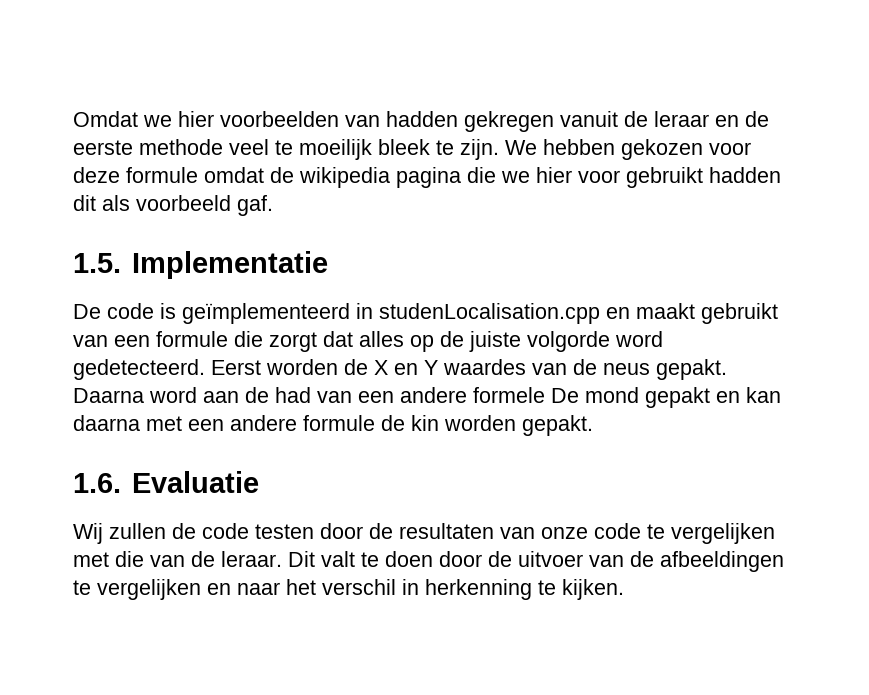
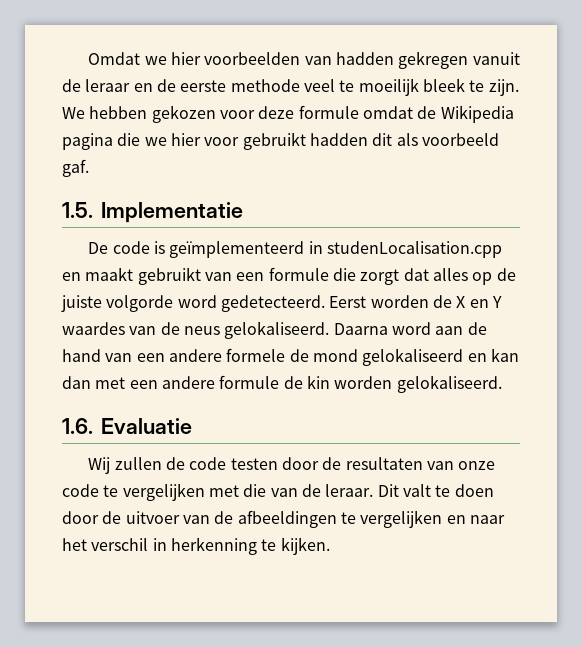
- We hebben gekozen voor deze formule omdat de wikipedia pagina die we hier voor gebruikt hadden dit als voorbeeld gaf.
+ We hebben gekozen voor deze formule omdat de Wikipedia pagina die we hier voor gebruikt hadden dit als voorbeeld gaf.
- Eerst worden de X en Y waardes van de neus gepakt.
+ Eerst worden de X en Y waardes van de neus gelokaliseerd.
- Daarna word aan de had van een andere formele De mond gepakt en kan daarna met een andere formule de kin worden gepakt.
+ Daarna word aan de hand van een andere formele de mond gelokaliseerd en kan dan met een andere formule de kin worden gelokaliseerd.

